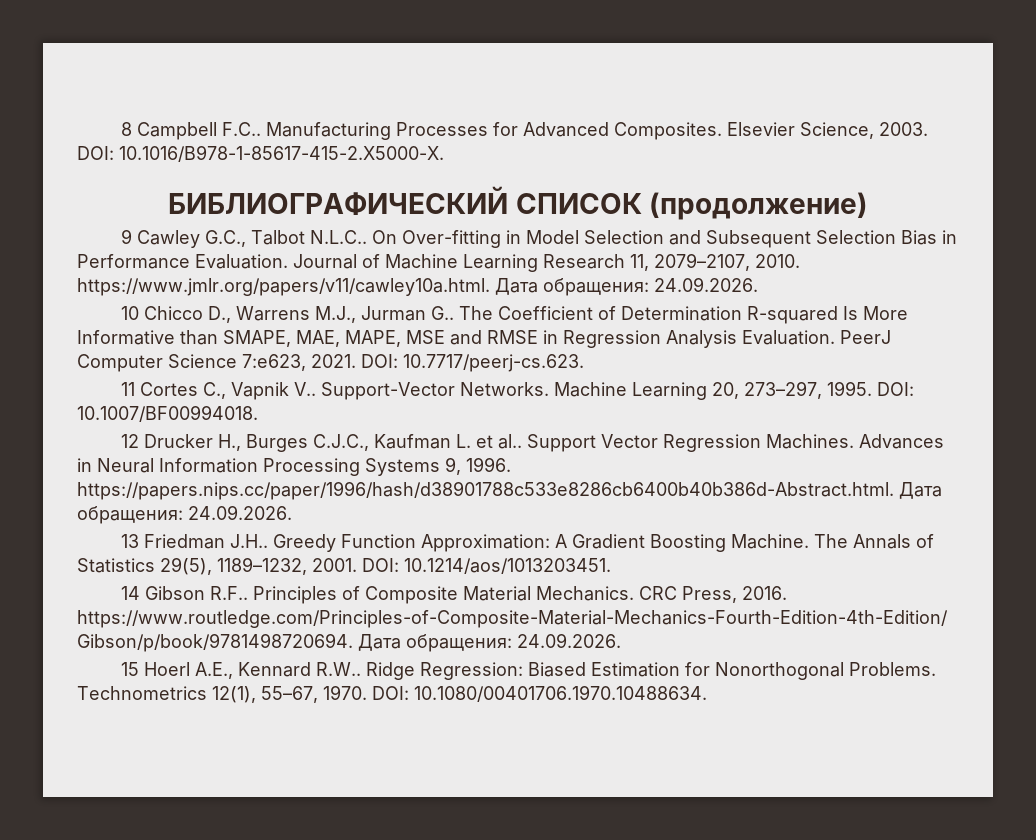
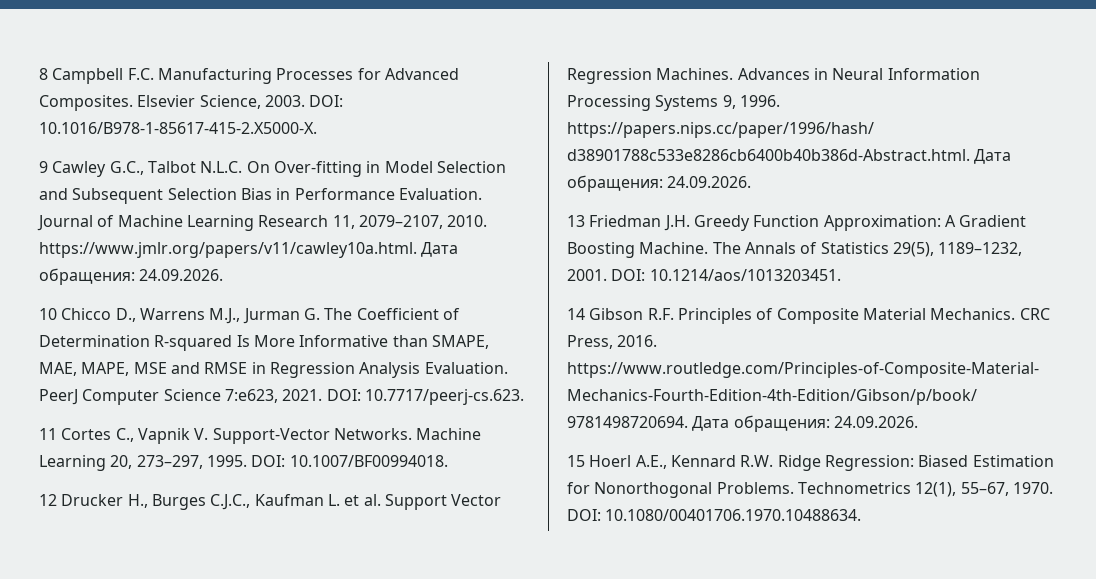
- 8 Campbell F.C.. Manufacturing Processes for Advanced Composites.
+ 8 Campbell F.C. Manufacturing Processes for Advanced Composites.
- БИБЛИОГРАФИЧЕСКИЙ СПИСОК (продолжение)
- 9 Cawley G.C., Talbot N.L.C.. On Over-fitting in Model Selection and Subsequent Selection Bias in Performance Evaluation.
+ 9 Cawley G.C., Talbot N.L.C. On Over-fitting in Model Selection and Subsequent Selection Bias in Performance Evaluation.
- 10 Chicco D., Warrens M.J., Jurman G.. The Coefficient of Determination R-squared Is More Informative than SMAPE, MAE, MAPE, MSE and RMSE in Regression Analysis Evaluation.
+ 10 Chicco D., Warrens M.J., Jurman G. The Coefficient of Determination R-squared Is More Informative than SMAPE, MAE, MAPE, MSE and RMSE in Regression Analysis Evaluation.
- 11 Cortes C., Vapnik V.. Support-Vector Networks.
+ 11 Cortes C., Vapnik V. Support-Vector Networks.
- 12 Drucker H., Burges C.J.C., Kaufman L. et al.. Support Vector Regression Machines.
+ 12 Drucker H., Burges C.J.C., Kaufman L. et al. Support Vector Regression Machines.
- 13 Friedman J.H.. Greedy Function Approximation: A Gradient Boosting Machine.
+ 13 Friedman J.H. Greedy Function Approximation: A Gradient Boosting Machine.
- 14 Gibson R.F.. Principles of Composite Material Mechanics.
+ 14 Gibson R.F. Principles of Composite Material Mechanics.
- 15 Hoerl A.E., Kennard R.W.. Ridge Regression: Biased Estimation for Nonorthogonal Problems.
+ 15 Hoerl A.E., Kennard R.W. Ridge Regression: Biased Estimation for Nonorthogonal Problems.

